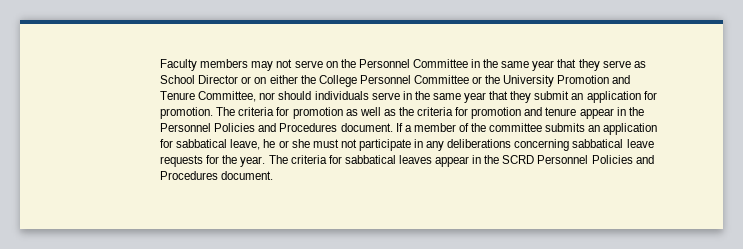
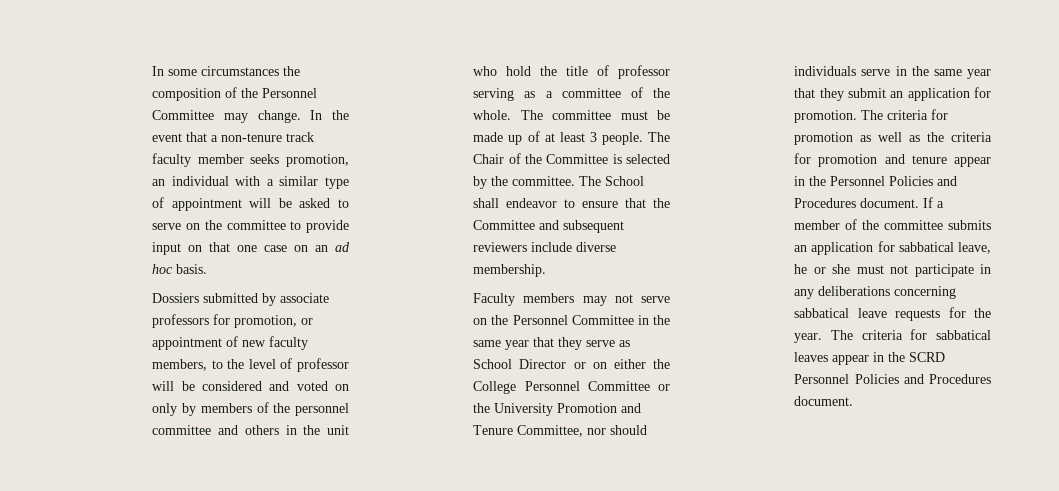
+ In some circumstances the composition of the Personnel Committee may change. In the event that a non-tenure track faculty member seeks promotion, an individual with a similar type of appointment will be asked to serve on the committee to provide input on that one case on an ad hoc basis.
+ Dossiers submitted by associate professors for promotion, or appointment of new faculty members, to the level of professor will be considered and voted on only by members of the personnel committee and others in the unit who hold the title of professor serving as a committee of the whole. The committee must be made up of at least 3 people. The Chair of the Committee is selected by the committee. The School shall endeavor to ensure that the Committee and subsequent reviewers include diverse membership.

